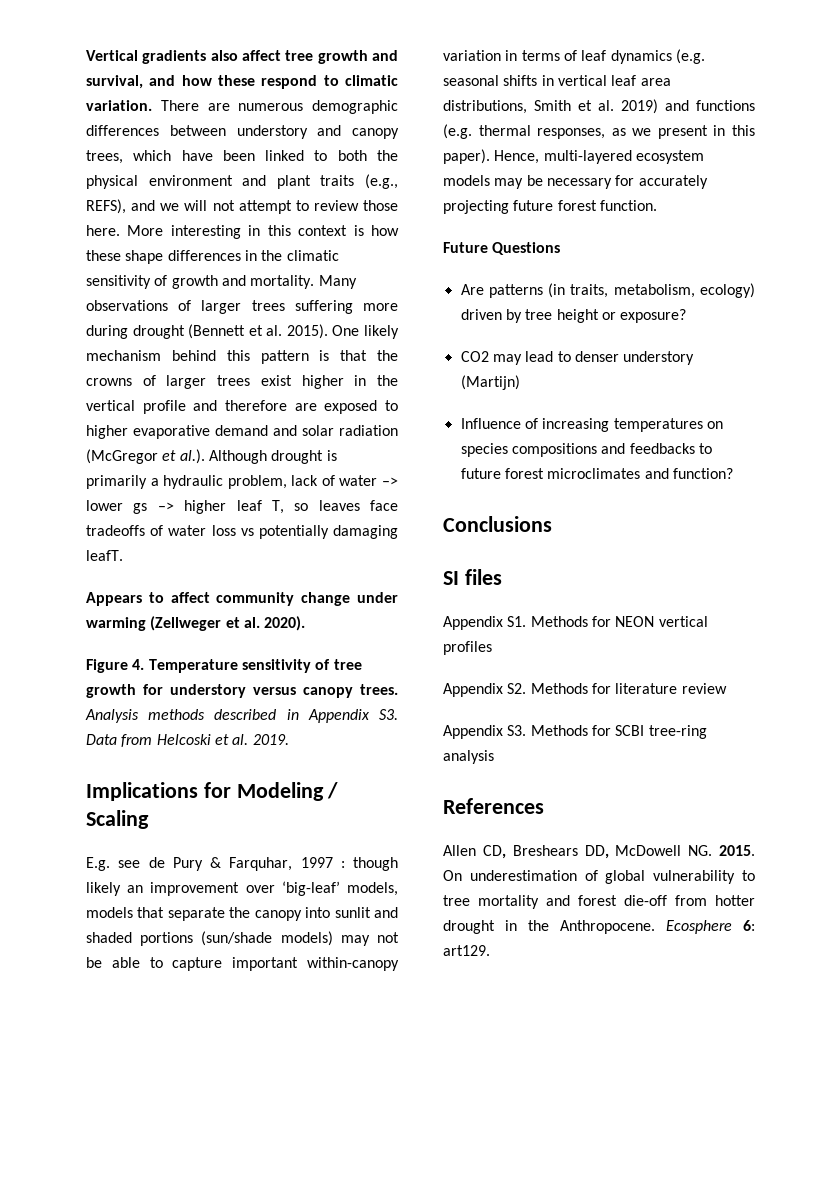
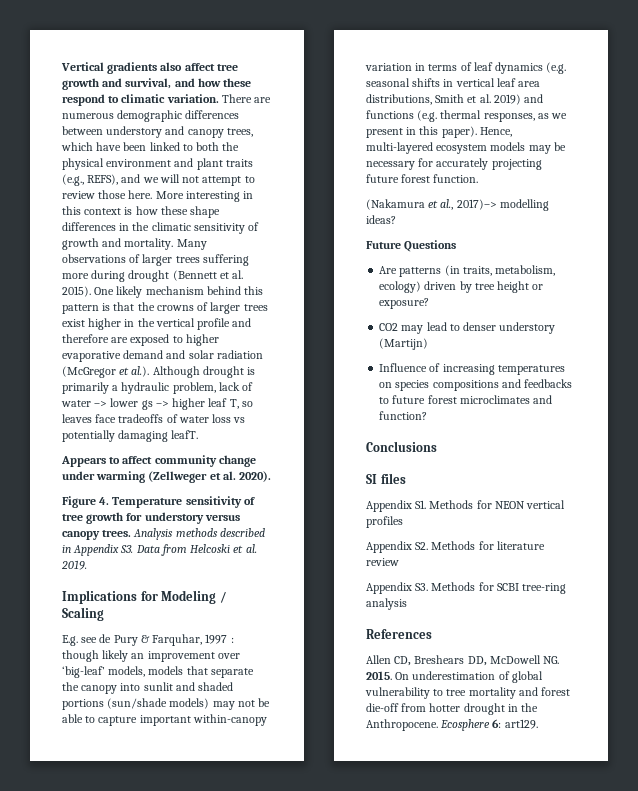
+ (Nakamura et al., 2017)–> modelling ideas?

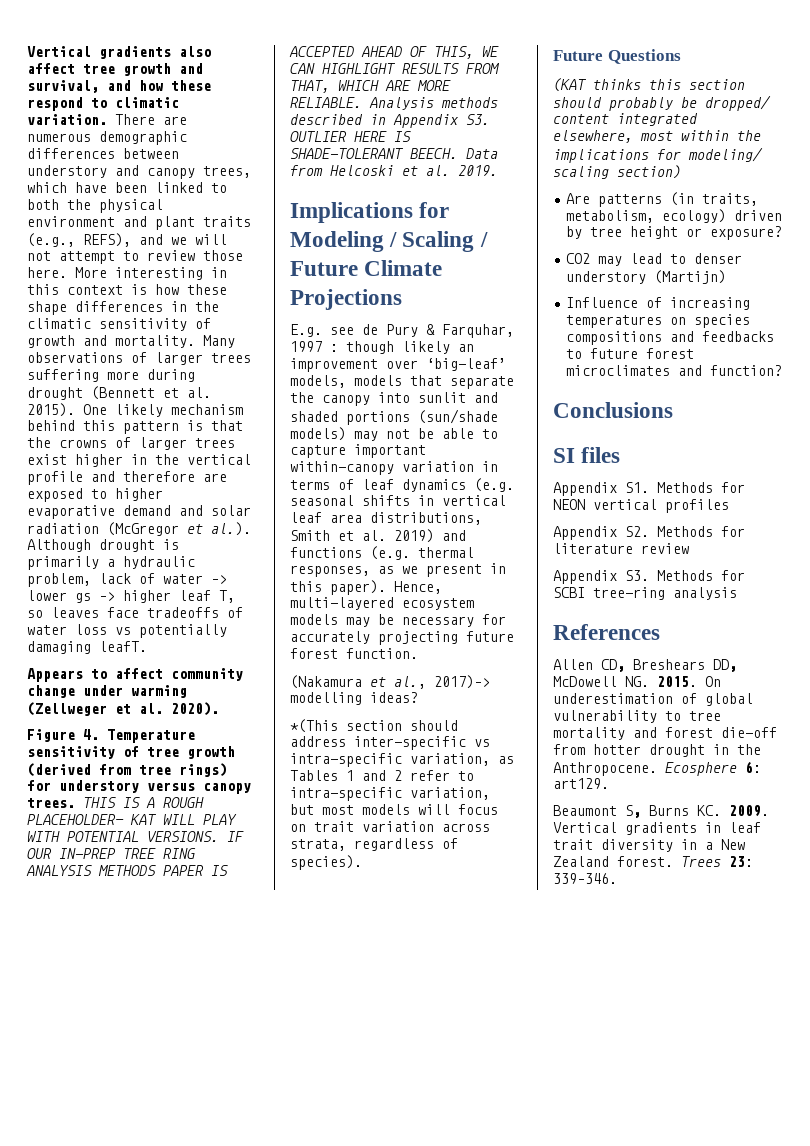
- Figure 4. Temperature sensitivity of tree growth for understory versus canopy trees.
+ Figure 4. Temperature sensitivity of tree growth (derived from tree rings) for understory versus canopy trees.
+ THIS IS A ROUGH PLACEHOLDER– KAT WILL PLAY WITH POTENTIAL VERSIONS. IF OUR IN-PREP TREE RING ANALYSIS METHODS PAPER IS ACCEPTED AHEAD OF THIS, WE CAN HIGHLIGHT RESULTS FROM THAT, WHICH ARE MORE RELIABLE.
- Analysis methods described in Appendix S3. Data from Helcoski et al. 2019.
+ Analysis methods described in Appendix S3. OUTLIER HERE IS SHADE-TOLERANT BEECH. Data from Helcoski et al. 2019.
- Implications for Modeling / Scaling
+ Implications for Modeling / Scaling / Future Climate Projections
+ *(This section should address inter-specific vs intra-specific variation, as Tables 1 and 2 refer to intra-specific variation, but most models will focus on trait variation across strata, regardless of species).
  Future Questions
+ (KAT thinks this section should probably be dropped/ content integrated elsewhere, most within the implications for modeling/ scaling section)
+ Beaumont S, Burns KC. 2009. Vertical gradients in leaf trait diversity in a New Zealand forest. Trees 23: 339–346.

